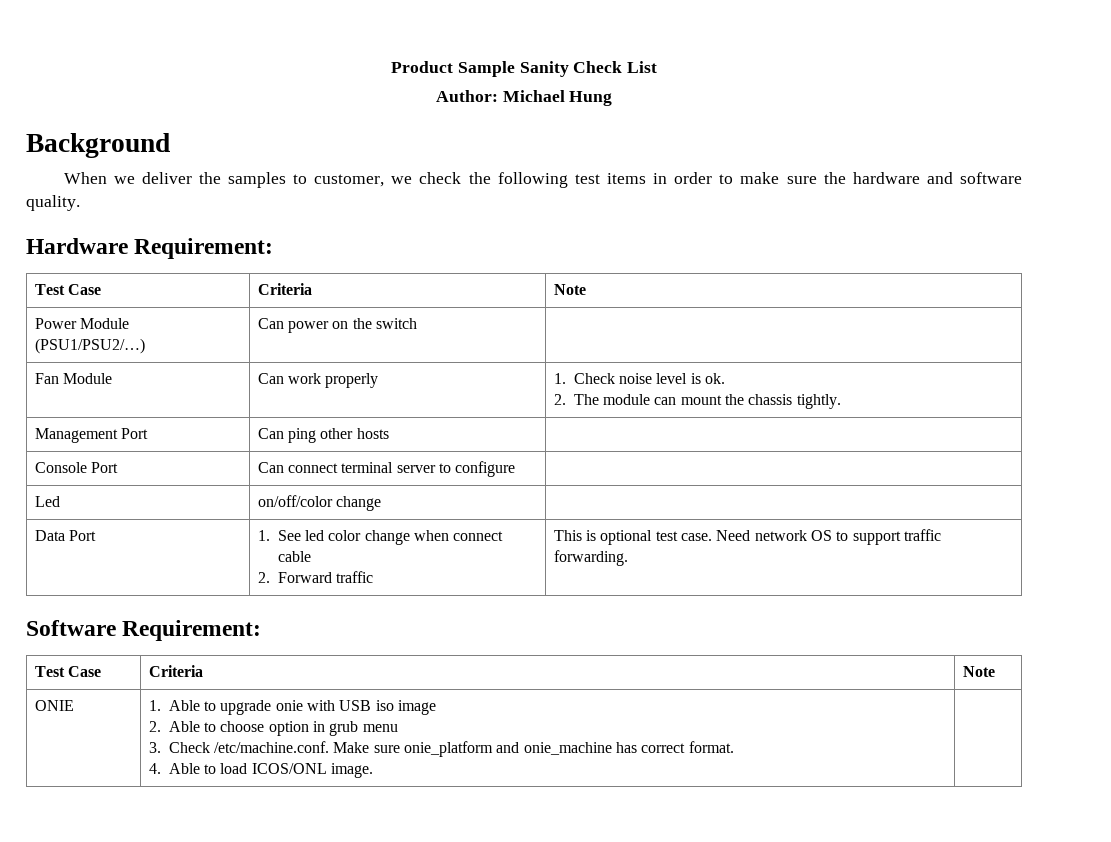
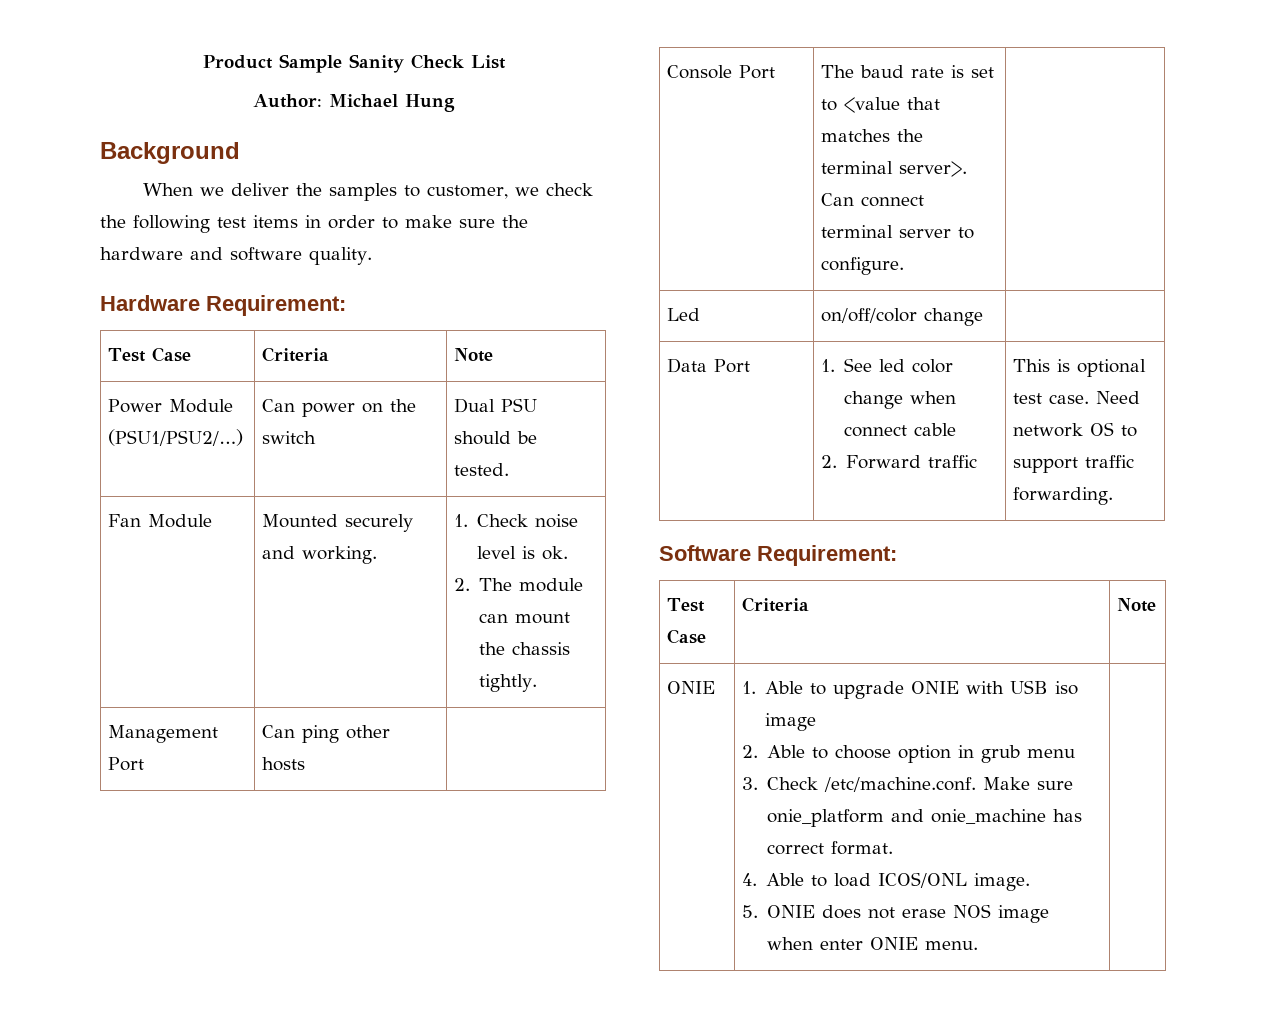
- Power Module (PSU1/PSU2/…) | Can power on the switch |
- Fan Module | Can work properly | 1. Check noise level is ok.
+ Power Module (PSU1/PSU2/…) | Can power on the switch | Dual PSU should be tested.
+ Fan Module | Mounted securely and working. | 1. Check noise level is ok.
- Console Port | Can connect terminal server to configure |
+ Console Port | The baud rate is set to <value that matches the terminal server>. Can connect terminal server to configure. |
- 1. Able to upgrade onie with USB iso image
+ 1. Able to upgrade ONIE with USB iso image
+ 5. ONIE does not erase NOS image when enter ONIE menu.

